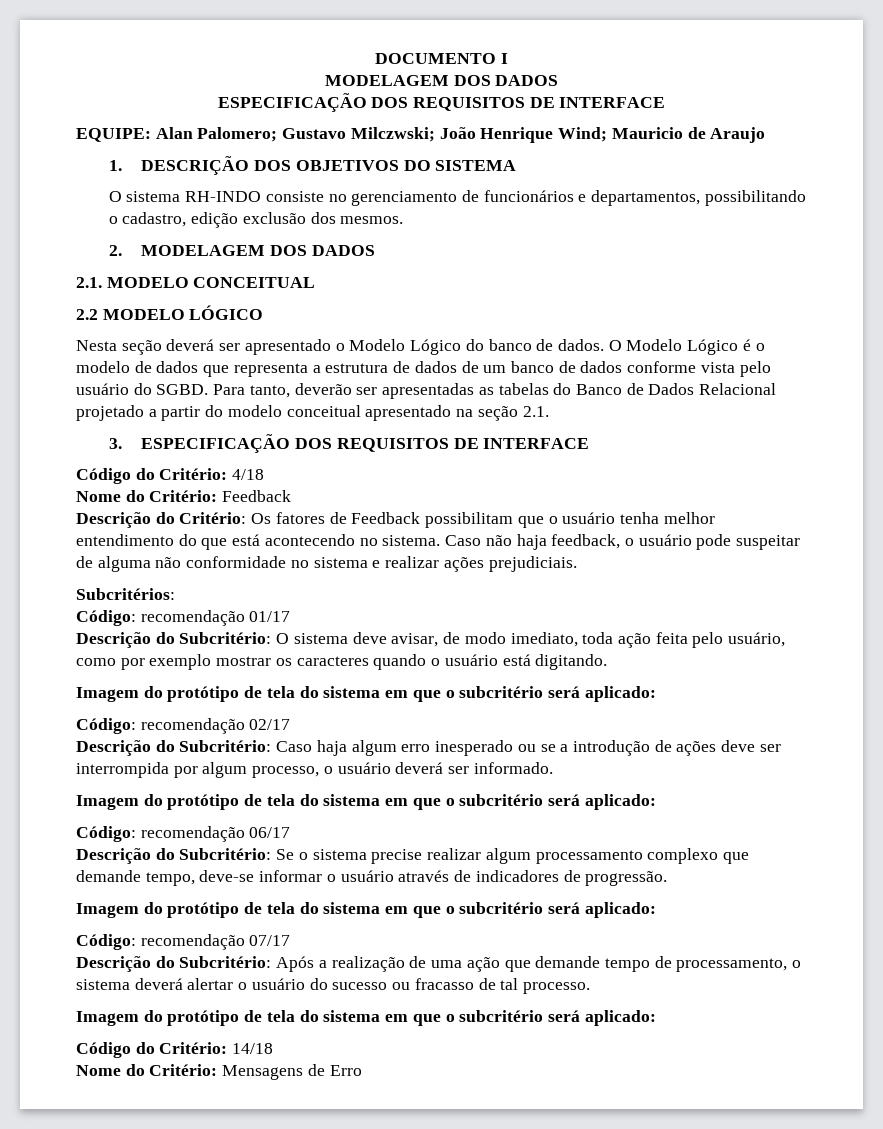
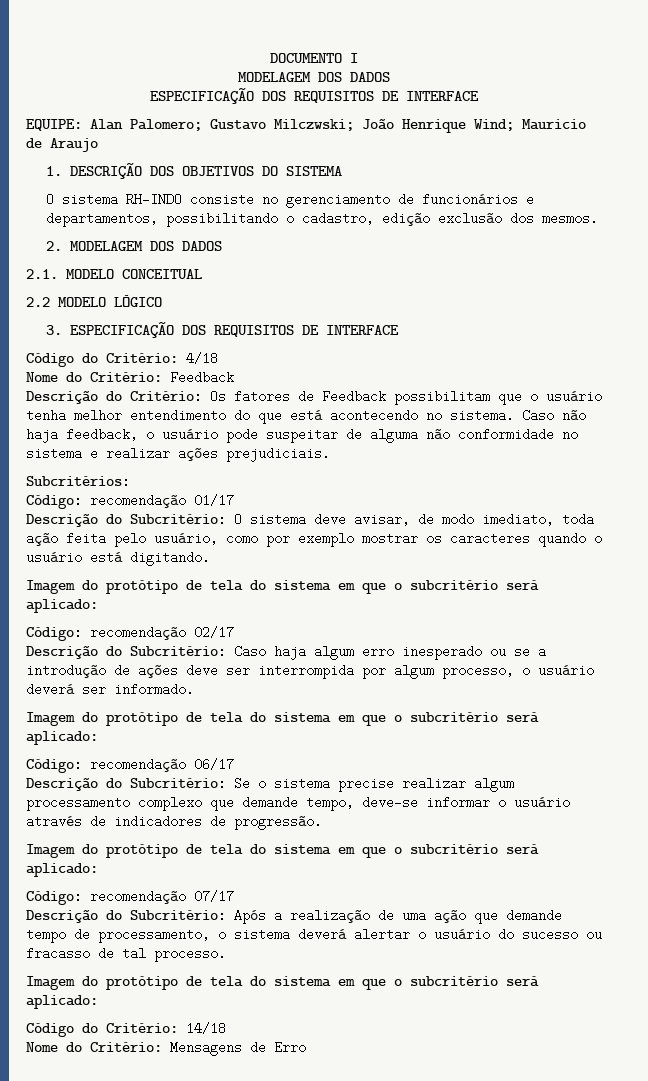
- Nesta seção deverá ser apresentado o Modelo Lógico do banco de dados. O Modelo Lógico é o modelo de dados que representa a estrutura de dados de um banco de dados conforme vista pelo usuário do SGBD. Para tanto, deverão ser apresentadas as tabelas do Banco de Dados Relacional projetado a partir do modelo conceitual apresentado na seção 2.1.

